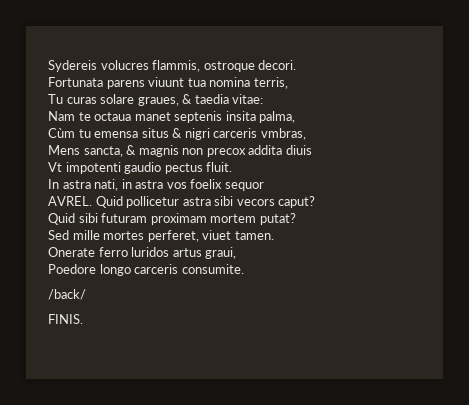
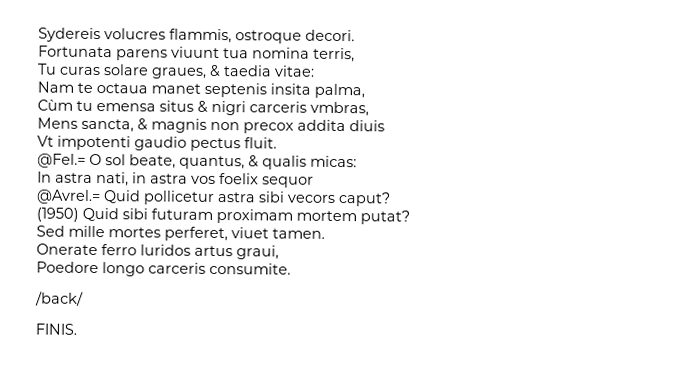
+ @Fel.= O sol beate, quantus, & qualis micas:
- AVREL. Quid pollicetur astra sibi vecors caput?
+ @Avrel.= Quid pollicetur astra sibi vecors caput?
- Quid sibi futuram proximam mortem putat?
+ (1950) Quid sibi futuram proximam mortem putat?

